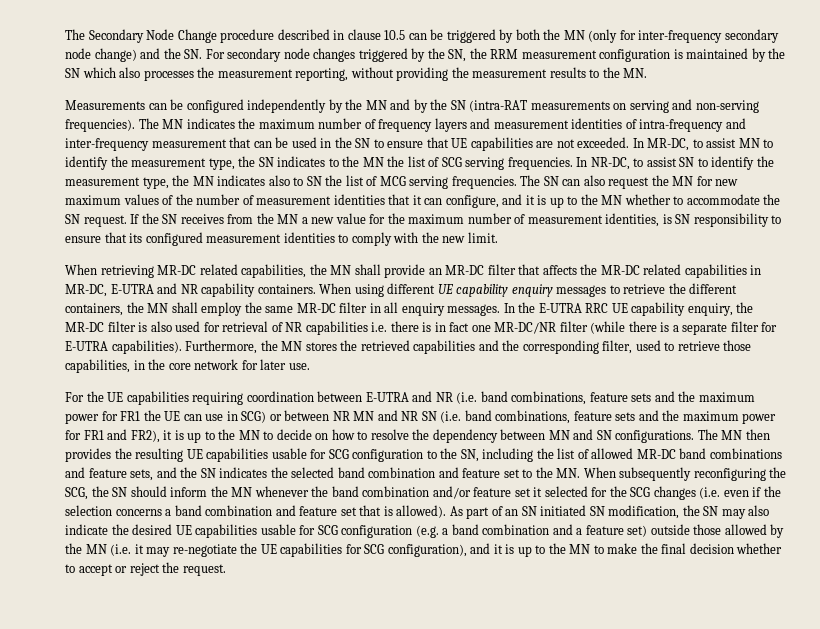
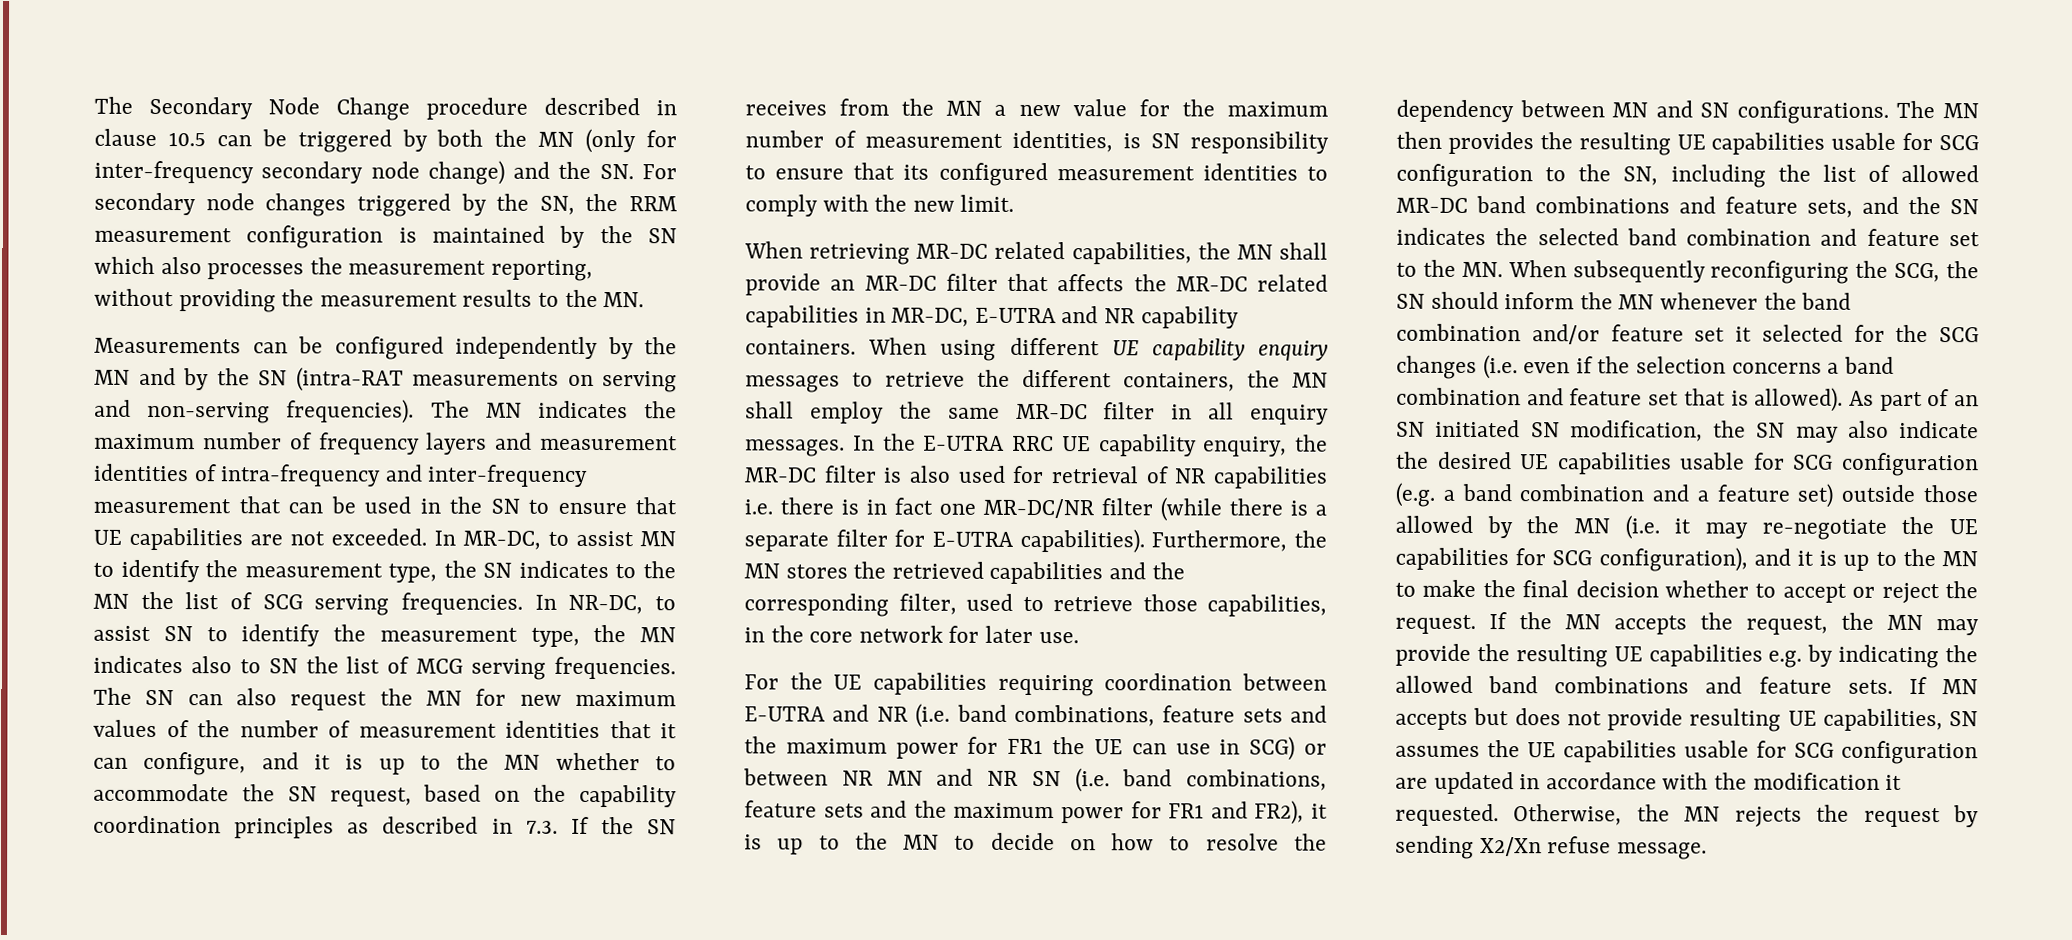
- The SN can also request the MN for new maximum values of the number of measurement identities that it can configure, and it is up to the MN whether to accommodate the SN request. If the SN receives from the MN a new value for the maximum number of measurement identities, is SN responsibility to ensure that its configured measurement identities to comply with the new limit.
+ The SN can also request the MN for new maximum values of the number of measurement identities that it can configure, and it is up to the MN whether to accommodate the SN request, based on the capability coordination principles as described in 7.3. If the SN receives from the MN a new value for the maximum number of measurement identities, is SN responsibility to ensure that its configured measurement identities to comply with the new limit.
+ If the MN accepts the request, the MN may provide the resulting UE capabilities e.g. by indicating the allowed band combinations and feature sets. If MN accepts but does not provide resulting UE capabilities, SN assumes the UE capabilities usable for SCG configuration are updated in accordance with the modification it requested. Otherwise, the MN rejects the request by sending X2/Xn refuse message.

